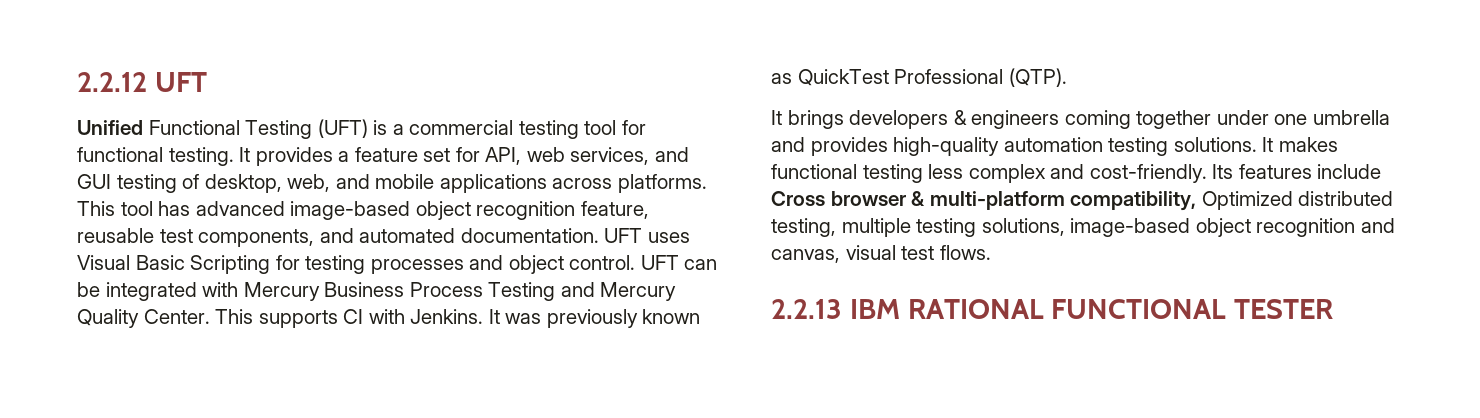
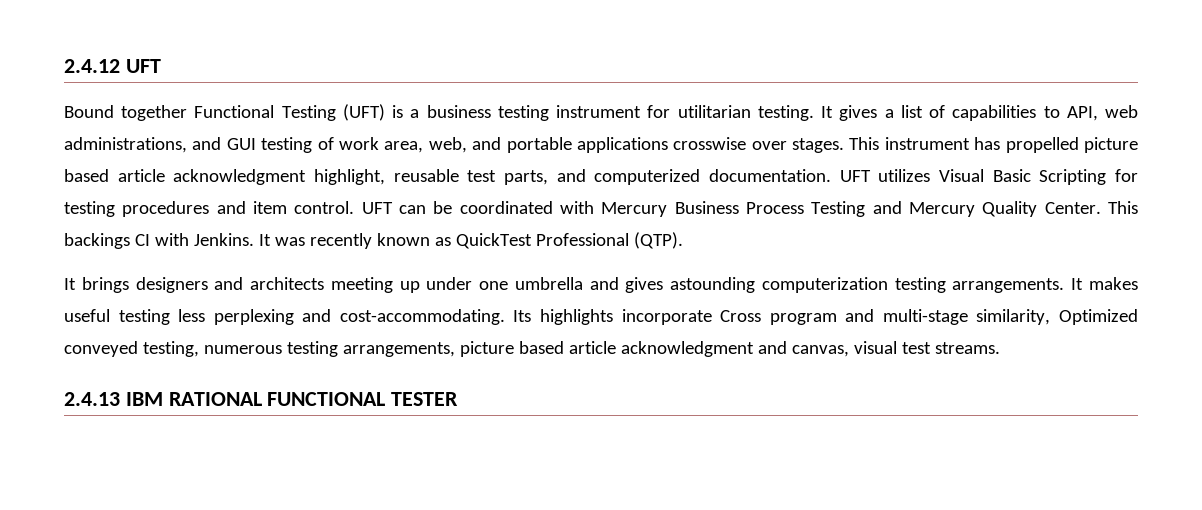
- 2.2.12 UFT
+ 2.4.12 UFT
- Unified Functional Testing (UFT) is a commercial testing tool for functional testing. It provides a feature set for API, web services, and GUI testing of desktop, web, and mobile applications across platforms. This tool has advanced image-based object recognition feature, reusable test components, and automated documentation.
+ Bound together Functional Testing (UFT) is a business testing instrument for utilitarian testing. It gives a list of capabilities to API, web administrations, and GUI testing of work area, web, and portable applications crosswise over stages. This instrument has propelled picture based article acknowledgment highlight, reusable test parts, and computerized documentation.
- UFT uses Visual Basic Scripting for testing processes and object control.
+ UFT utilizes Visual Basic Scripting for testing procedures and item control.
- UFT can be integrated with Mercury Business Process Testing and Mercury Quality Center.
+ UFT can be coordinated with Mercury Business Process Testing and Mercury Quality Center.
- This supports CI with Jenkins.
+ This backings CI with Jenkins.
- It was previously known as QuickTest Professional (QTP).
+ It was recently known as QuickTest Professional (QTP).
- It brings developers & engineers coming together under one umbrella and provides high-quality automation testing solutions.
+ It brings designers and architects meeting up under one umbrella and gives astounding computerization testing arrangements.
- It makes functional testing less complex and cost-friendly. Its features include Cross browser & multi-platform compatibility, Optimized distributed testing, multiple testing solutions, image-based object recognition and canvas, visual test flows.
- 2.2.13 IBM RATIONAL FUNCTIONAL TESTER
+ It makes useful testing less perplexing and cost-accommodating. Its highlights incorporate Cross program and multi-stage similarity, Optimized conveyed testing, numerous testing arrangements, picture based article acknowledgment and canvas, visual test streams.
+ 2.4.13 IBM RATIONAL FUNCTIONAL TESTER

